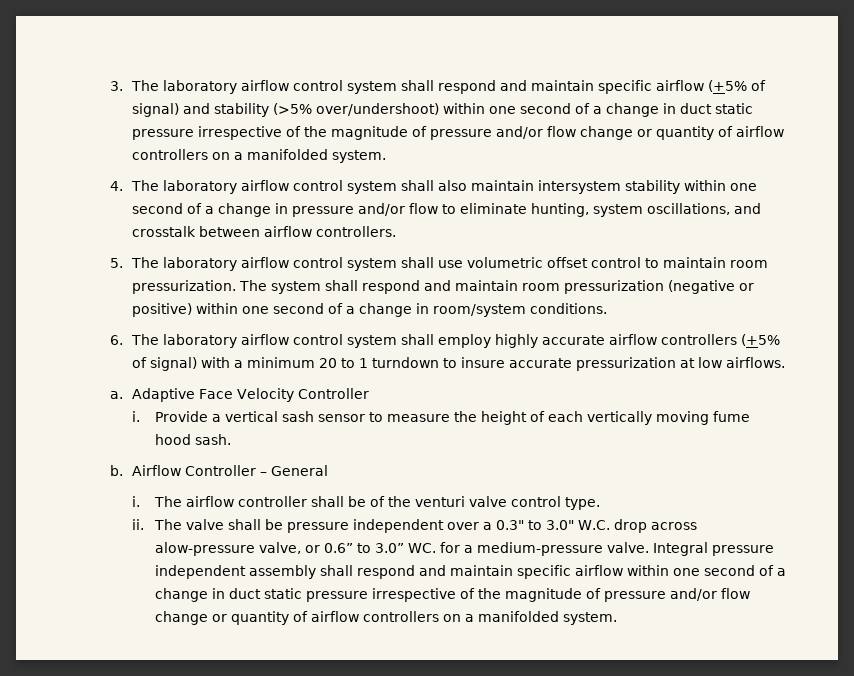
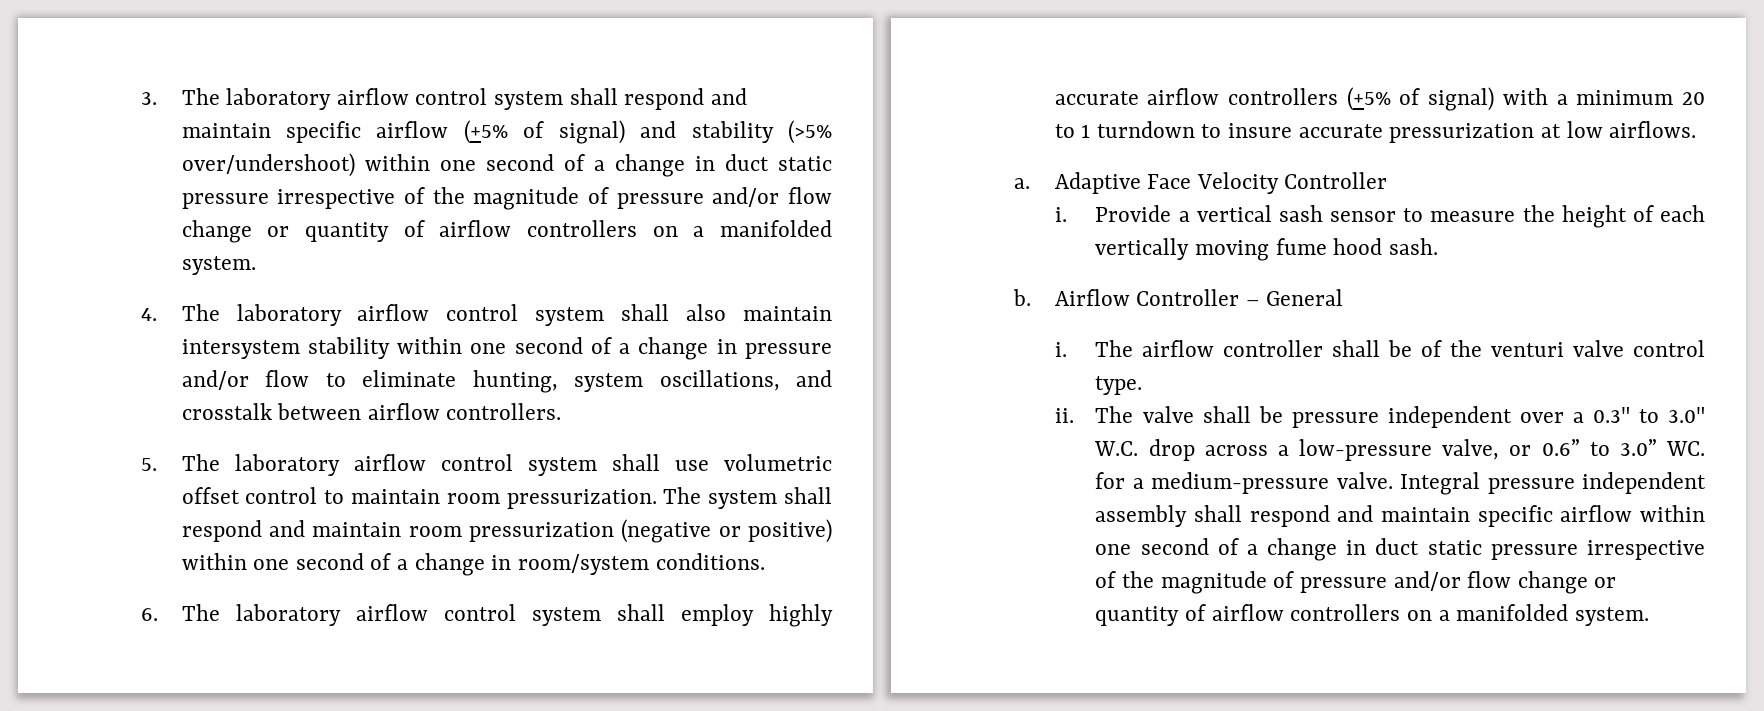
- The valve shall be pressure independent over a 0.3" to 3.0" W.C. drop across alow-pressure valve, or 0.6” to 3.0” WC. for a medium-pressure valve.
+ The valve shall be pressure independent over a 0.3" to 3.0" W.C. drop across a low-pressure valve, or 0.6” to 3.0” WC. for a medium-pressure valve.

